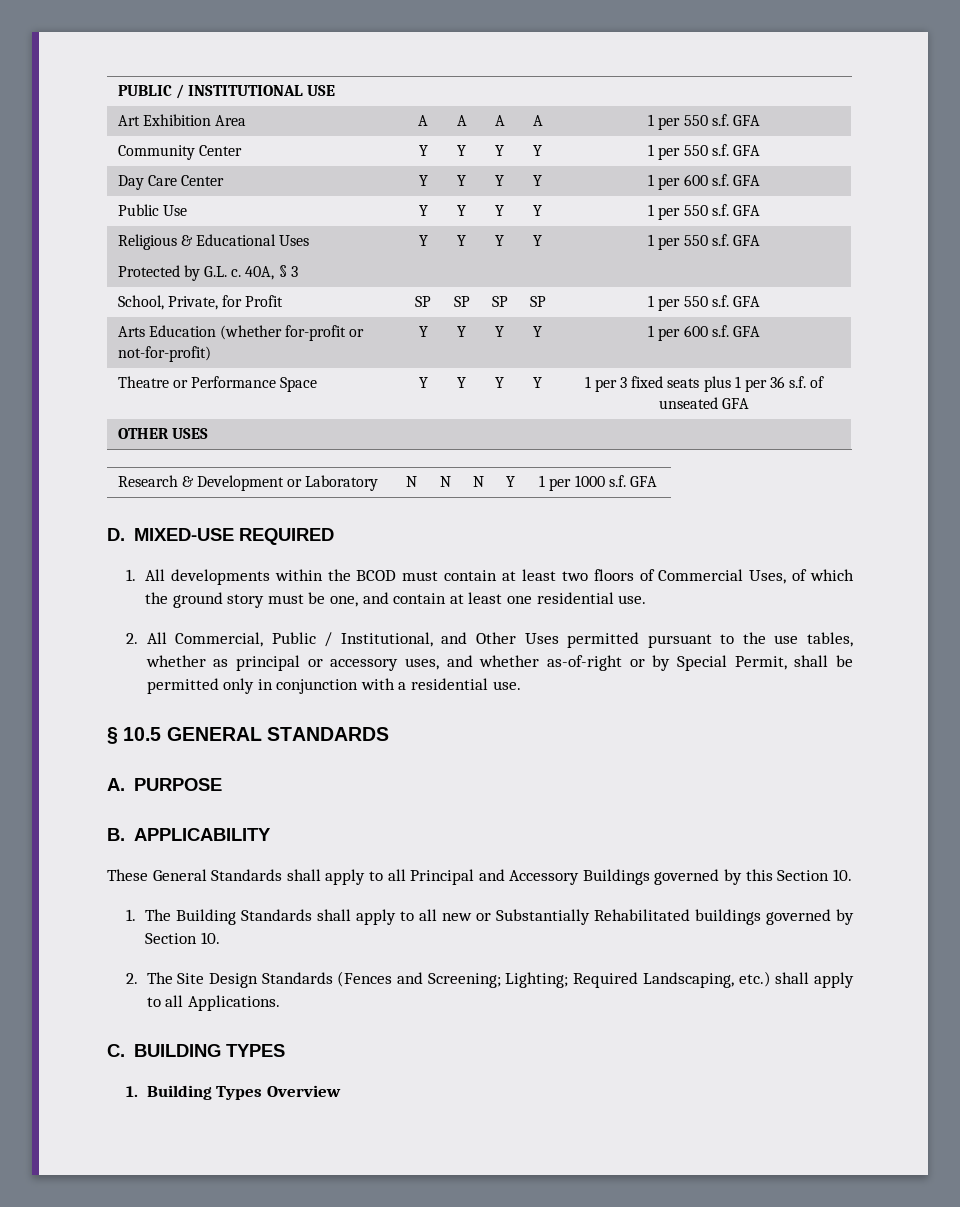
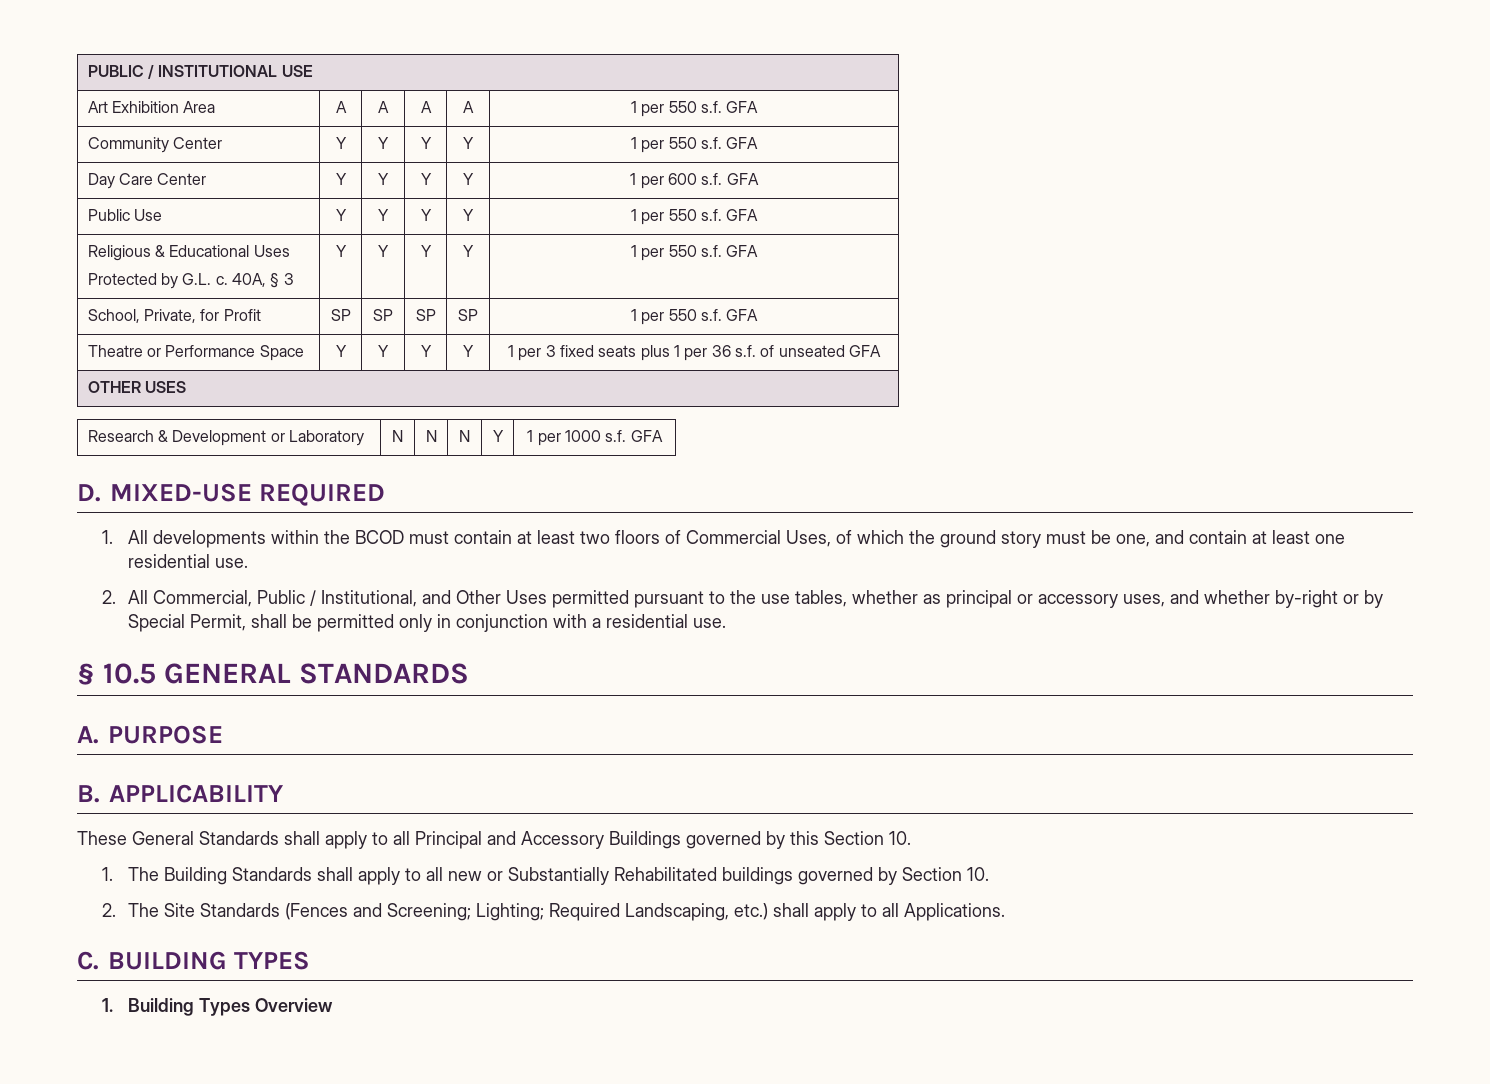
- Arts Education (whether for-profit or not-for-profit) | Y | Y | Y | Y | 1 per 600 s.f. GFA
- 2. All Commercial, Public / Institutional, and Other Uses permitted pursuant to the use tables, whether as principal or accessory uses, and whether as-of-right or by Special Permit, shall be permitted only in conjunction with a residential use.
+ 2. All Commercial, Public / Institutional, and Other Uses permitted pursuant to the use tables, whether as principal or accessory uses, and whether by-right or by Special Permit, shall be permitted only in conjunction with a residential use.
- 2. The Site Design Standards (Fences and Screening; Lighting; Required Landscaping, etc.) shall apply to all Applications.
+ 2. The Site Standards (Fences and Screening; Lighting; Required Landscaping, etc.) shall apply to all Applications.

